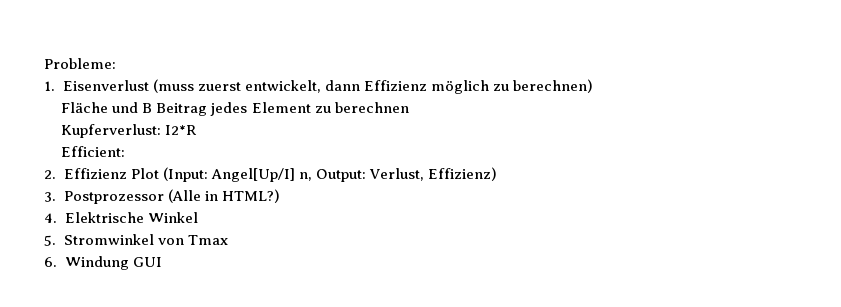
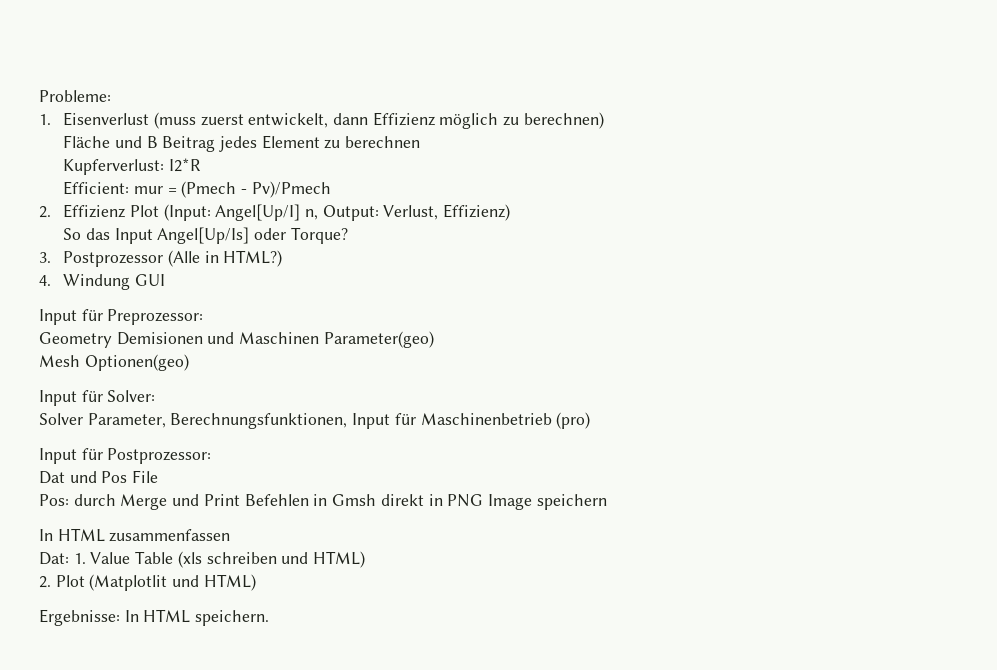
- Efficient:
+ Efficient: mur = (Pmech - Pv)/Pmech
+ So das Input Angel[Up/Is] oder Torque?
- 4. Elektrische Winkel
- 5. Stromwinkel von Tmax
- 6. Windung GUI
+ 4. Windung GUI
+ Input für Preprozessor:
+ Geometry Demisionen und Maschinen Parameter(geo)
+ Mesh Optionen(geo)
+ Input für Solver:
+ Solver Parameter, Berechnungsfunktionen, Input für Maschinenbetrieb (pro)
+ Input für Postprozessor:
+ Dat und Pos File
+ Pos: durch Merge und Print Befehlen in Gmsh direkt in PNG Image speichern
+ In HTML zusammenfassen
+ Dat: 1. Value Table (xls schreiben und HTML)
+ 2. Plot (Matplotlit und HTML)
+ Ergebnisse: In HTML speichern.

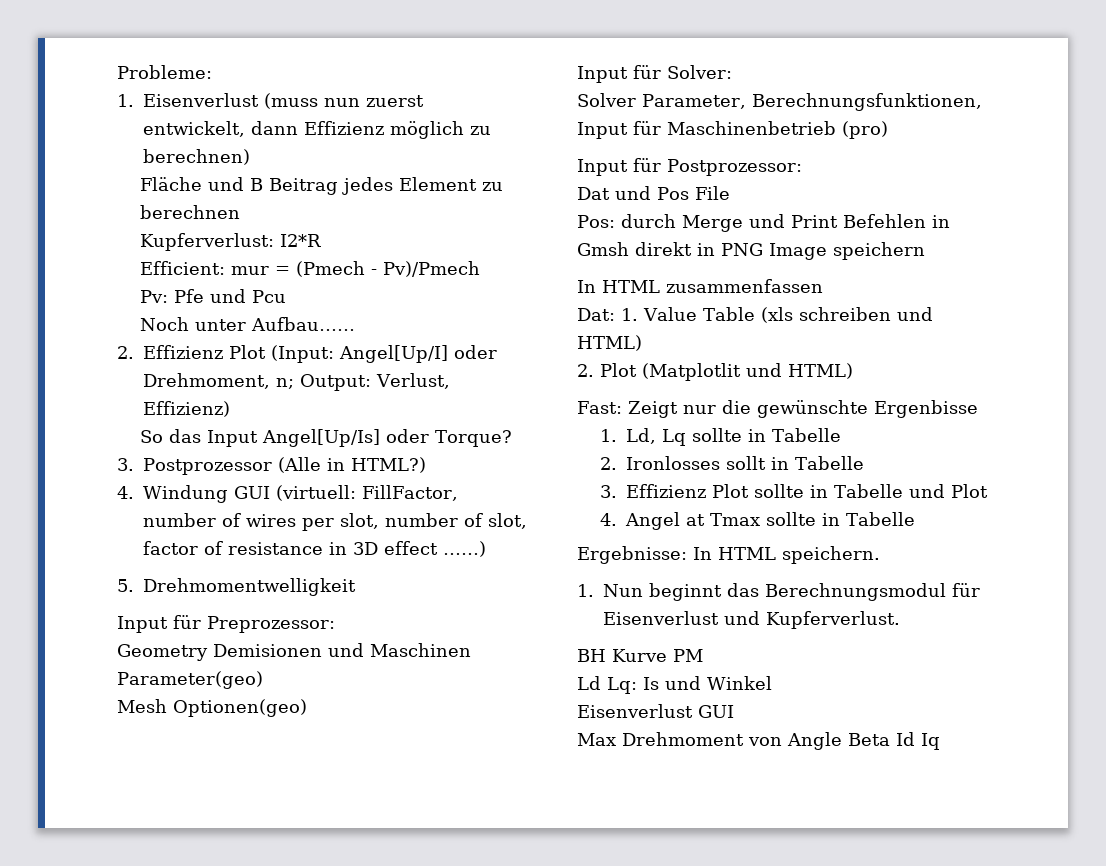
- 1. Eisenverlust (muss zuerst entwickelt, dann Effizienz möglich zu berechnen)
+ 1. Eisenverlust (muss nun zuerst entwickelt, dann Effizienz möglich zu berechnen)
+ Pv: Pfe und Pcu
+ Noch unter Aufbau……
- 2. Effizienz Plot (Input: Angel[Up/I] n, Output: Verlust, Effizienz)
+ 2. Effizienz Plot (Input: Angel[Up/I] oder Drehmoment, n; Output: Verlust, Effizienz)
- 4. Windung GUI
+ 4. Windung GUI (virtuell: FillFactor, number of wires per slot, number of slot, factor of resistance in 3D effect ……)
+ 5. Drehmomentwelligkeit
+ Fast: Zeigt nur die gewünschte Ergenbisse
+ 1. Ld, Lq sollte in Tabelle
+ 2. Ironlosses sollt in Tabelle
+ 3. Effizienz Plot sollte in Tabelle und Plot
+ 4. Angel at Tmax sollte in Tabelle
  Ergebnisse: In HTML speichern.
+ 1. Nun beginnt das Berechnungsmodul für Eisenverlust und Kupferverlust.
+ BH Kurve PM
+ Ld Lq: Is und Winkel
+ Eisenverlust GUI
+ Max Drehmoment von Angle Beta Id Iq

